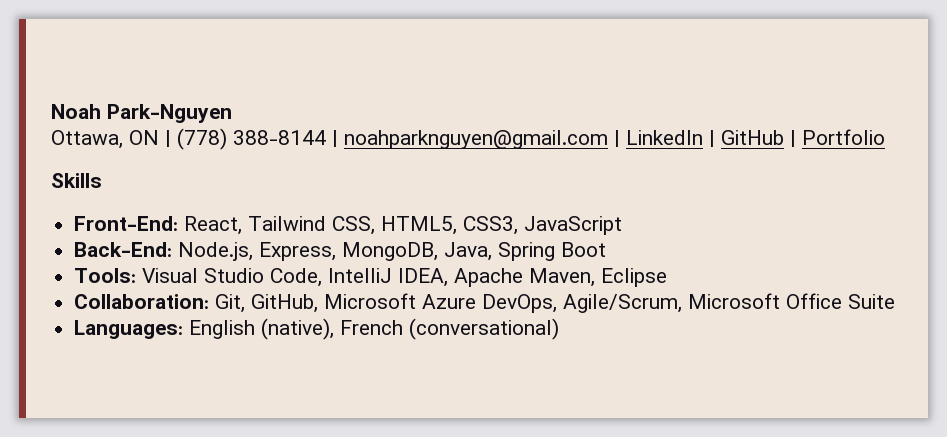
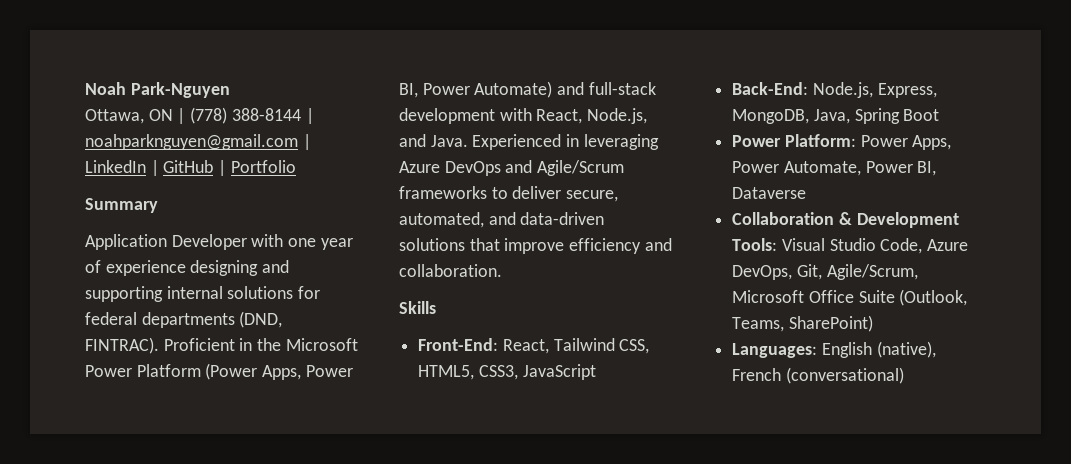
+ Summary
+ Application Developer with one year of experience designing and supporting internal solutions for federal departments (DND, FINTRAC). Proficient in the Microsoft Power Platform (Power Apps, Power BI, Power Automate) and full-stack development with React, Node.js, and Java. Experienced in leveraging Azure DevOps and Agile/Scrum frameworks to deliver secure, automated, and data-driven solutions that improve efficiency and collaboration.
- Tools: Visual Studio Code, IntelliJ IDEA, Apache Maven, Eclipse
- Collaboration: Git, GitHub, Microsoft Azure DevOps, Agile/Scrum, Microsoft Office Suite
+ Power Platform: Power Apps, Power Automate, Power BI, Dataverse
+ Collaboration & Development Tools: Visual Studio Code, Azure DevOps, Git, Agile/Scrum, Microsoft Office Suite (Outlook, Teams, SharePoint)

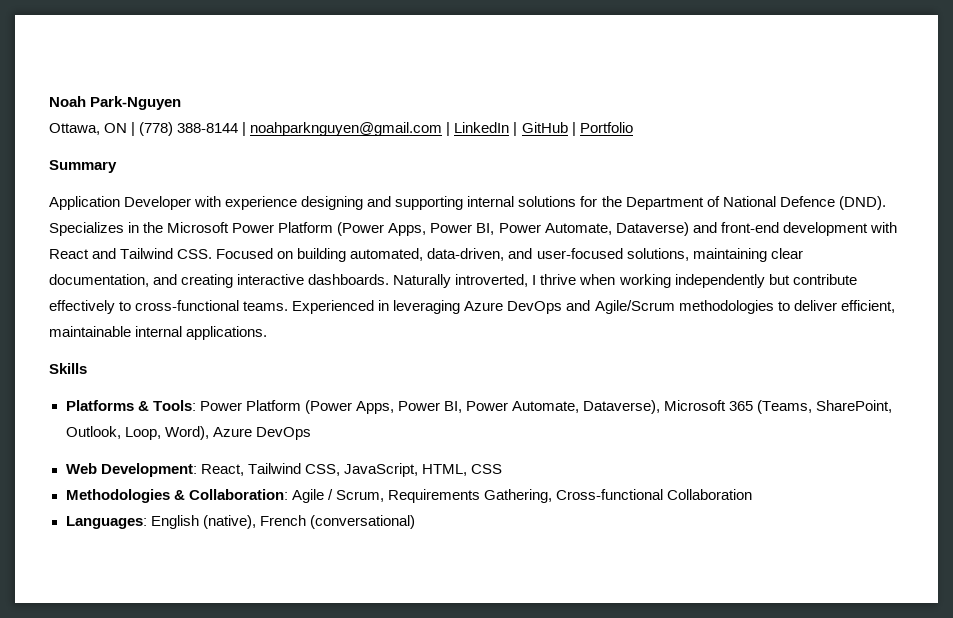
- Application Developer with one year of experience designing and supporting internal solutions for federal departments (DND, FINTRAC). Proficient in the Microsoft Power Platform (Power Apps, Power BI, Power Automate) and full-stack development with React, Node.js, and Java.
+ Application Developer with experience designing and supporting internal solutions for the Department of National Defence (DND). Specializes in the Microsoft Power Platform (Power Apps, Power BI, Power Automate, Dataverse) and front-end development with React and Tailwind CSS. Focused on building automated, data-driven, and user-focused solutions, maintaining clear documentation, and creating interactive dashboards. Naturally introverted, I thrive when working independently but contribute effectively to cross-functional teams.
- Experienced in leveraging Azure DevOps and Agile/Scrum frameworks to deliver secure, automated, and data-driven solutions that improve efficiency and collaboration.
+ Experienced in leveraging Azure DevOps and Agile/Scrum methodologies to deliver efficient, maintainable internal applications.
  Skills
- Front-End: React, Tailwind CSS, HTML5, CSS3, JavaScript
- Back-End: Node.js, Express, MongoDB, Java, Spring Boot
- Power Platform: Power Apps, Power Automate, Power BI, Dataverse
- Collaboration & Development Tools: Visual Studio Code, Azure DevOps, Git, Agile/Scrum, Microsoft Office Suite (Outlook, Teams, SharePoint)
+ Platforms & Tools: Power Platform (Power Apps, Power BI, Power Automate, Dataverse), Microsoft 365 (Teams, SharePoint, Outlook, Loop, Word), Azure DevOps
+ Web Development: React, Tailwind CSS, JavaScript, HTML, CSS
+ Methodologies & Collaboration: Agile / Scrum, Requirements Gathering, Cross-functional Collaboration

